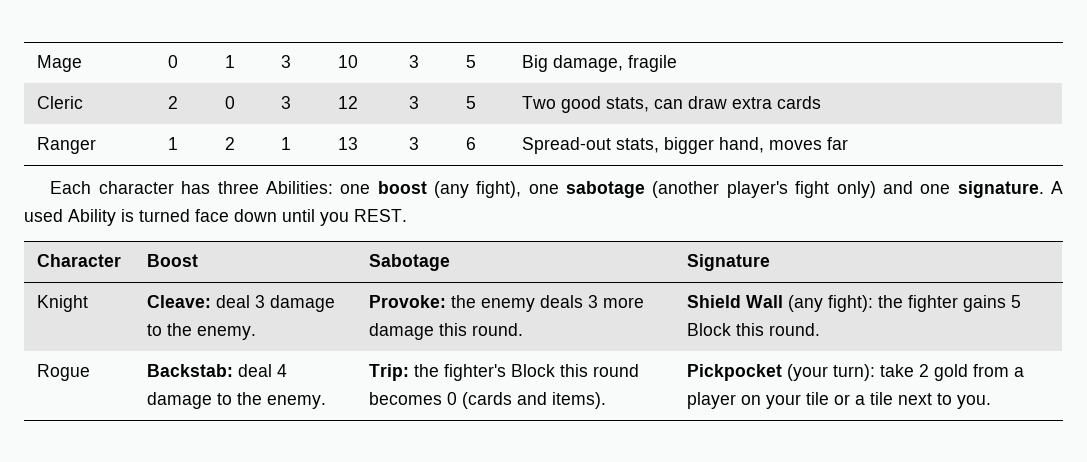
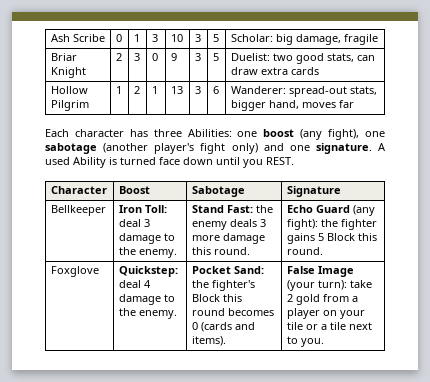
- Mage | 0 | 1 | 3 | 10 | 3 | 5 | Big damage, fragile
+ Ash Scribe | 0 | 1 | 3 | 10 | 3 | 5 | Scholar: big damage, fragile
- Cleric | 2 | 0 | 3 | 12 | 3 | 5 | Two good stats, can draw extra cards
+ Briar Knight | 2 | 3 | 0 | 9 | 3 | 5 | Duelist: two good stats, can draw extra cards
- Ranger | 1 | 2 | 1 | 13 | 3 | 6 | Spread-out stats, bigger hand, moves far
+ Hollow Pilgrim | 1 | 2 | 1 | 13 | 3 | 6 | Wanderer: spread-out stats, bigger hand, moves far
- Knight | Cleave: deal 3 damage to the enemy. | Provoke: the enemy deals 3 more damage this round. | Shield Wall (any fight): the fighter gains 5 Block this round.
+ Bellkeeper | Iron Toll: deal 3 damage to the enemy. | Stand Fast: the enemy deals 3 more damage this round. | Echo Guard (any fight): the fighter gains 5 Block this round.
- Rogue | Backstab: deal 4 damage to the enemy. | Trip: the fighter's Block this round becomes 0 (cards and items). | Pickpocket (your turn): take 2 gold from a player on your tile or a tile next to you.
+ Foxglove | Quickstep: deal 4 damage to the enemy. | Pocket Sand: the fighter's Block this round becomes 0 (cards and items). | False Image (your turn): take 2 gold from a player on your tile or a tile next to you.

